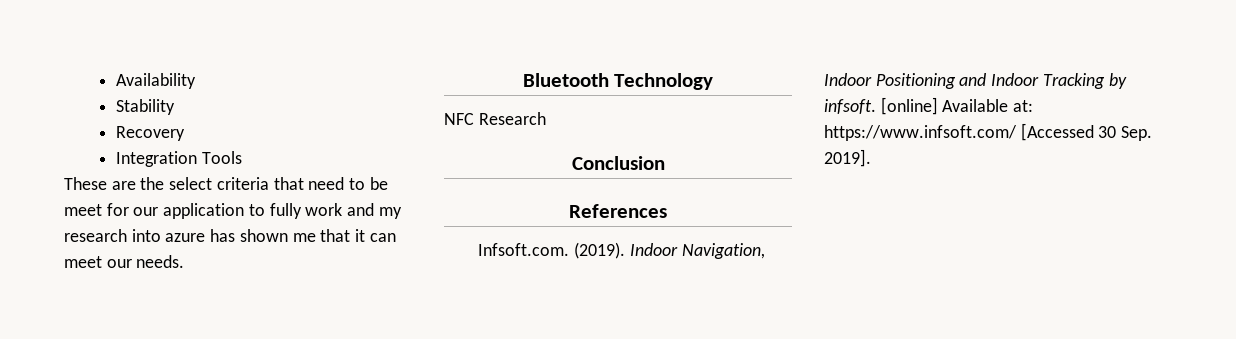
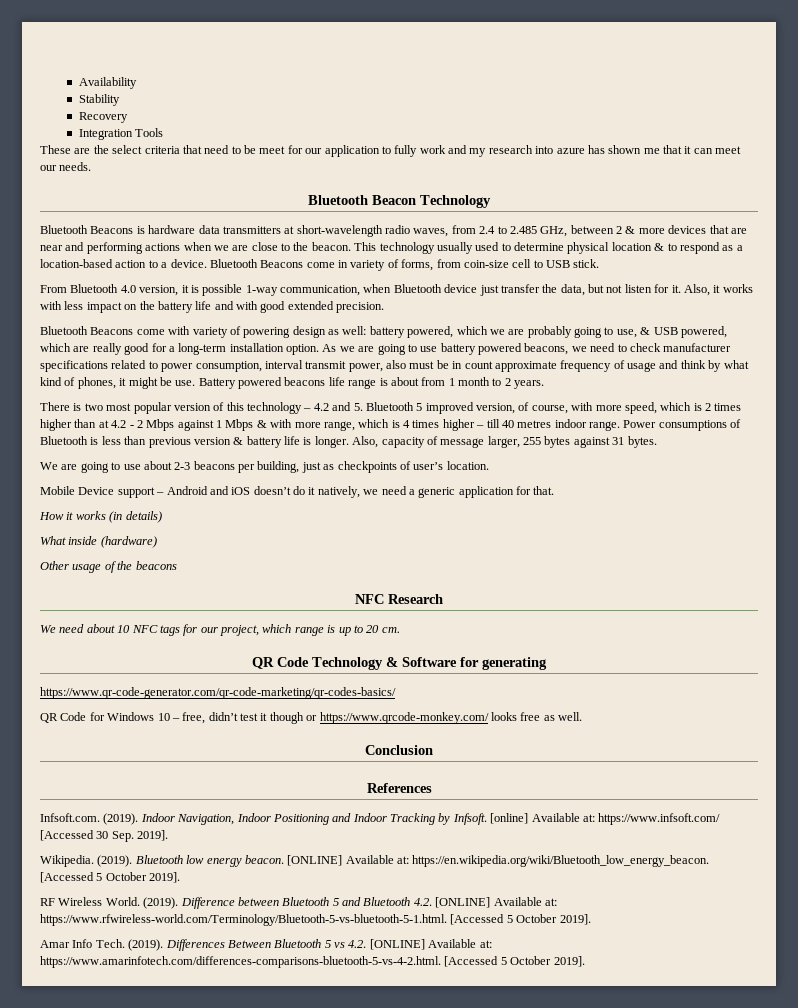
- Bluetooth Technology
+ Bluetooth Beacon Technology
+ Bluetooth Beacons is hardware data transmitters at short-wavelength radio waves, from 2.4 to 2.485 GHz, between 2 & more devices that are near and performing actions when we are close to the beacon. This technology usually used to determine physical location & to respond as a location-based action to a device. Bluetooth Beacons come in variety of forms, from coin-size cell to USB stick.
+ From Bluetooth 4.0 version, it is possible 1-way communication, when Bluetooth device just transfer the data, but not listen for it. Also, it works with less impact on the battery life and with good extended precision.
+ Bluetooth Beacons come with variety of powering design as well: battery powered, which we are probably going to use, & USB powered, which are really good for a long-term installation option. As we are going to use battery powered beacons, we need to check manufacturer specifications related to power consumption, interval transmit power, also must be in count approximate frequency of usage and think by what kind of phones, it might be use. Battery powered beacons life range is about from 1 month to 2 years.
+ There is two most popular version of this technology – 4.2 and 5. Bluetooth 5 improved version, of course, with more speed, which is 2 times higher than at 4.2 - 2 Mbps against 1 Mbps & with more range, which is 4 times higher – till 40 metres indoor range. Power consumptions of Bluetooth is less than previous version & battery life is longer. Also, capacity of message larger, 255 bytes against 31 bytes.
+ We are going to use about 2-3 beacons per building, just as checkpoints of user’s location.
+ Mobile Device support – Android and iOS doesn’t do it natively, we need a generic application for that.
+ How it works (in details)
+ What inside (hardware)
+ Other usage of the beacons
  NFC Research
+ We need about 10 NFC tags for our project, which range is up to 20 cm.
+ QR Code Technology & Software for generating
+ https://www.qr-code-generator.com/qr-code-marketing/qr-codes-basics/
+ QR Code for Windows 10 – free, didn’t test it though or https://www.qrcode-monkey.com/ looks free as well.
- Indoor Navigation, Indoor Positioning and Indoor Tracking by infsoft.
+ Indoor Navigation, Indoor Positioning and Indoor Tracking by Infsoft.
+ Wikipedia. (2019). Bluetooth low energy beacon. [ONLINE] Available at: https://en.wikipedia.org/wiki/Bluetooth_low_energy_beacon. [Accessed 5 October 2019].
+ RF Wireless World. (2019). Difference between Bluetooth 5 and Bluetooth 4.2. [ONLINE] Available at: https://www.rfwireless-world.com/Terminology/Bluetooth-5-vs-bluetooth-5-1.html. [Accessed 5 October 2019].
+ Amar Info Tech. (2019). Differences Between Bluetooth 5 vs 4.2. [ONLINE] Available at: https://www.amarinfotech.com/differences-comparisons-bluetooth-5-vs-4-2.html. [Accessed 5 October 2019].

